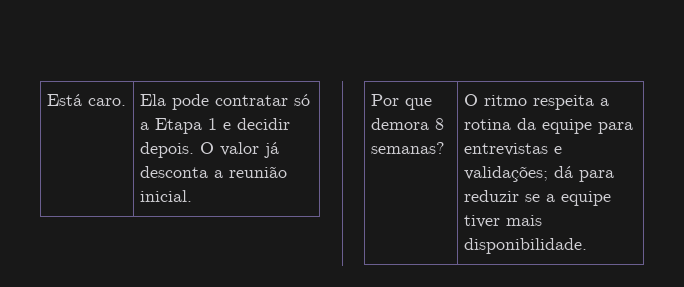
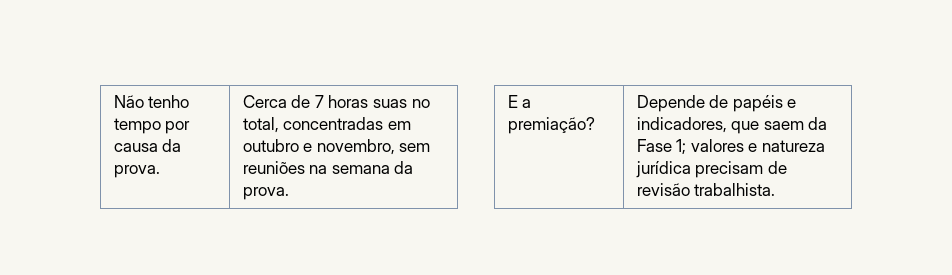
- Está caro. | Ela pode contratar só a Etapa 1 e decidir depois. O valor já desconta a reunião inicial.
- Por que demora 8 semanas? | O ritmo respeita a rotina da equipe para entrevistas e validações; dá para reduzir se a equipe tiver mais disponibilidade.
+ Não tenho tempo por causa da prova. | Cerca de 7 horas suas no total, concentradas em outubro e novembro, sem reuniões na semana da prova.
+ E a premiação? | Depende de papéis e indicadores, que saem da Fase 1; valores e natureza jurídica precisam de revisão trabalhista.

